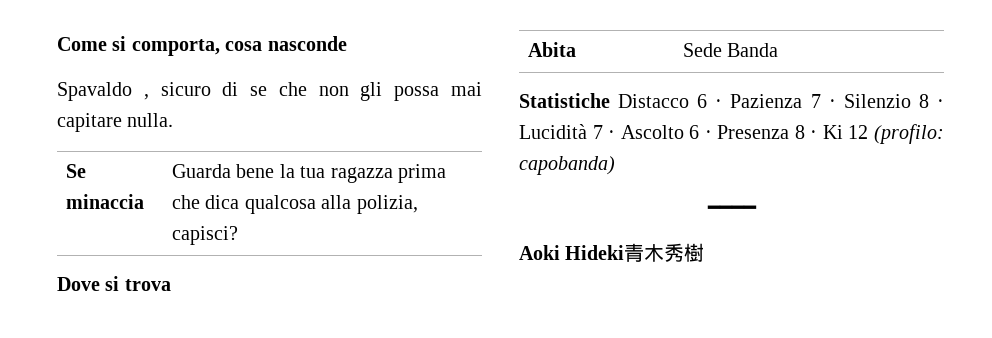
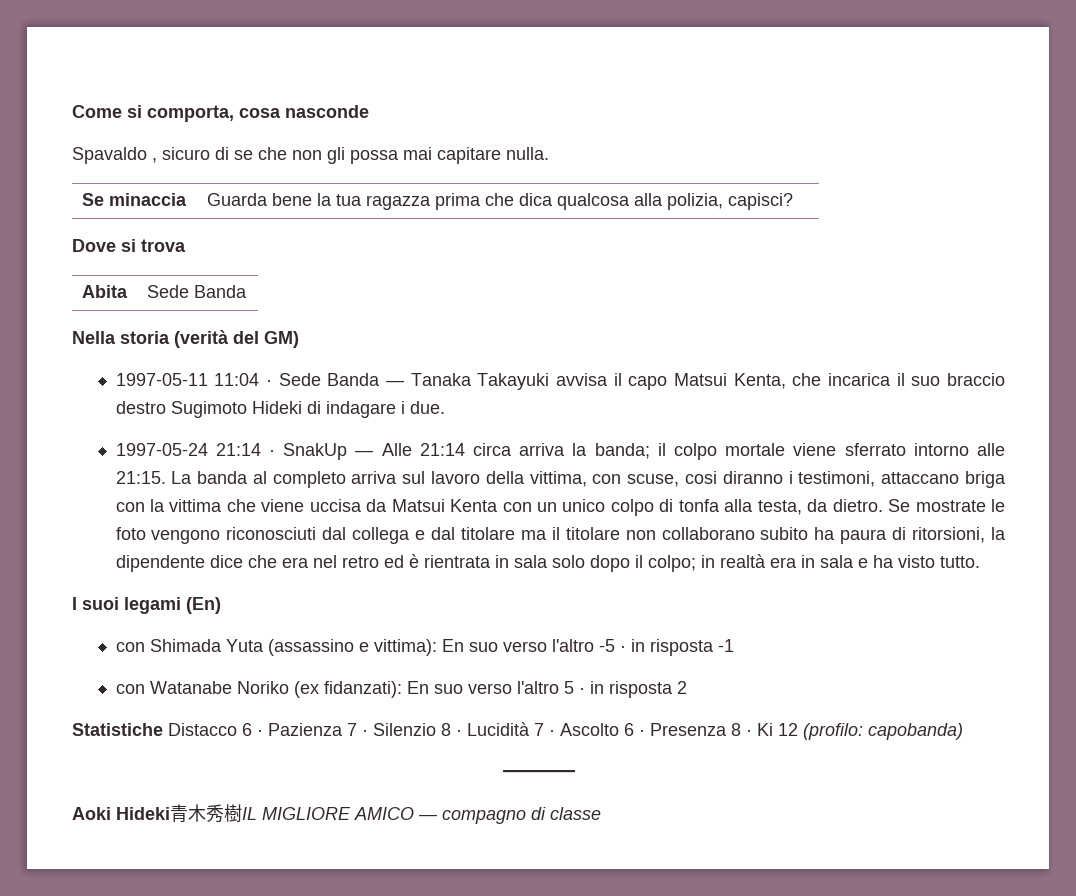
+ Nella storia (verità del GM)
+ 1997-05-11 11:04 · Sede Banda — Tanaka Takayuki avvisa il capo Matsui Kenta, che incarica il suo braccio destro Sugimoto Hideki di indagare i due.
+ 1997-05-24 21:14 · SnakUp — Alle 21:14 circa arriva la banda; il colpo mortale viene sferrato intorno alle 21:15. La banda al completo arriva sul lavoro della vittima, con scuse, cosi diranno i testimoni, attaccano briga con la vittima che viene uccisa da Matsui Kenta con un unico colpo di tonfa alla testa, da dietro. Se mostrate le foto vengono riconosciuti dal collega e dal titolare ma il titolare non collaborano subito ha paura di ritorsioni, la dipendente dice che era nel retro ed è rientrata in sala solo dopo il colpo; in realtà era in sala e ha visto tutto.
+ I suoi legami (En)
+ con Shimada Yuta (assassino e vittima): En suo verso l'altro -5 · in risposta -1
+ con Watanabe Noriko (ex fidanzati): En suo verso l'altro 5 · in risposta 2
- Aoki Hideki青木秀樹
+ Aoki Hideki青木秀樹IL MIGLIORE AMICO — compagno di classe

